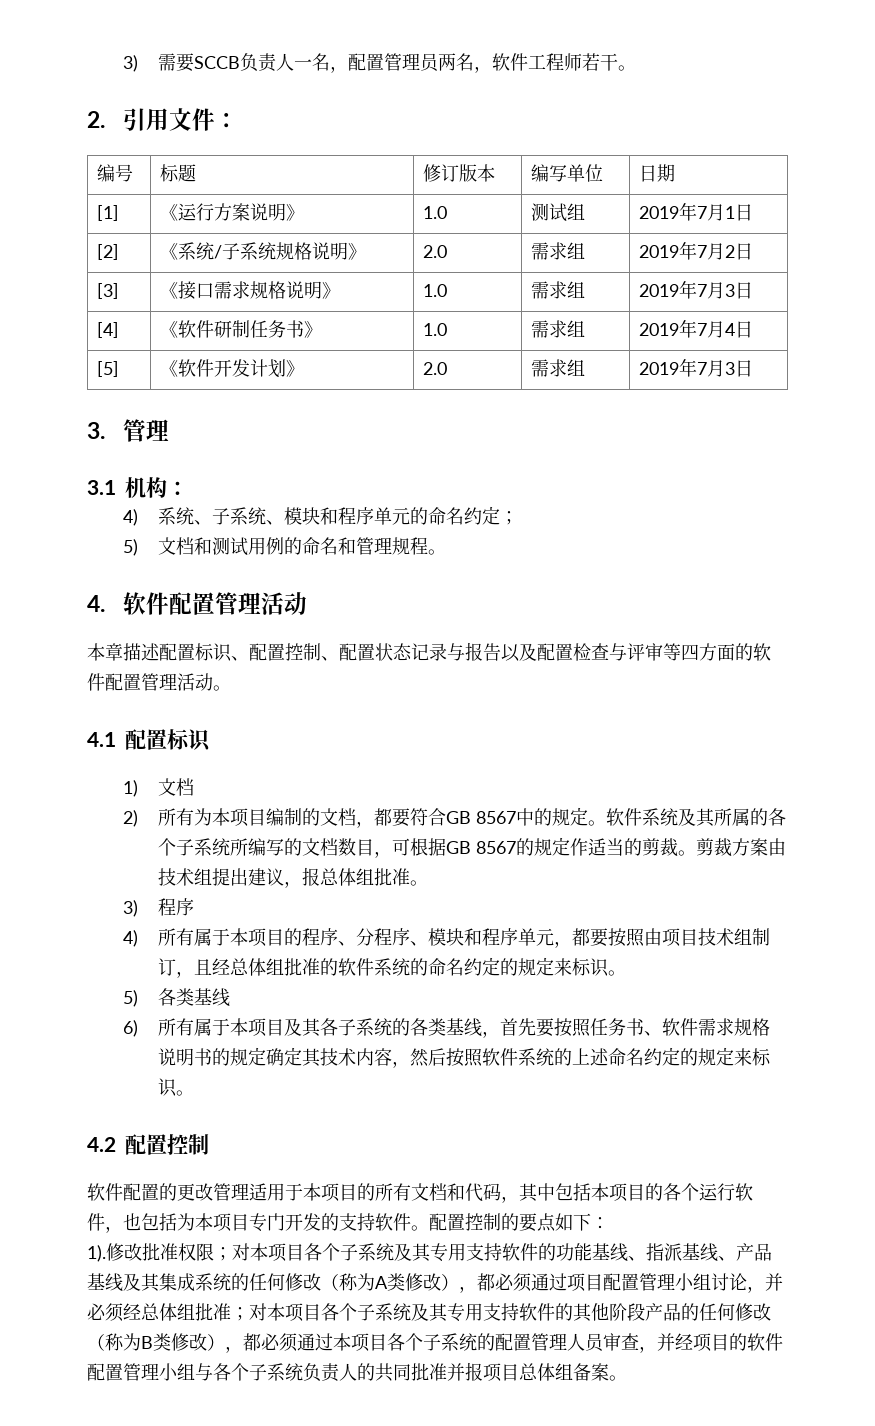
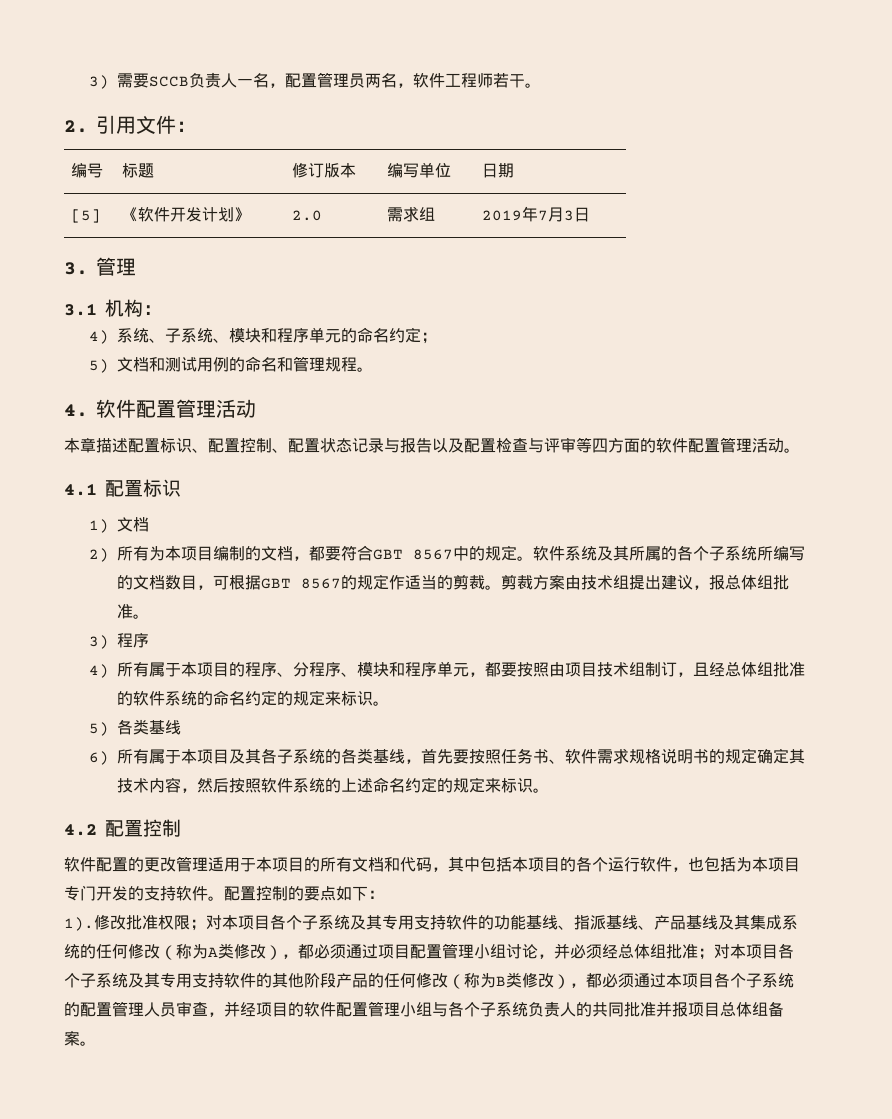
- [1] | 《运行方案说明》 | 1.0 | 测试组 | 2019年7月1日
- [2] | 《系统/子系统规格说明》 | 2.0 | 需求组 | 2019年7月2日
- [3] | 《接口需求规格说明》 | 1.0 | 需求组 | 2019年7月3日
- [4] | 《软件研制任务书》 | 1.0 | 需求组 | 2019年7月4日
- 2)所有为本项目编制的文档，都要符合GB 8567中的规定。
+ 2)所有为本项目编制的文档，都要符合GBT 8567中的规定。
- 软件系统及其所属的各个子系统所编写的文档数目，可根据GB 8567的规定作适当的剪裁。
+ 软件系统及其所属的各个子系统所编写的文档数目，可根据GBT 8567的规定作适当的剪裁。

